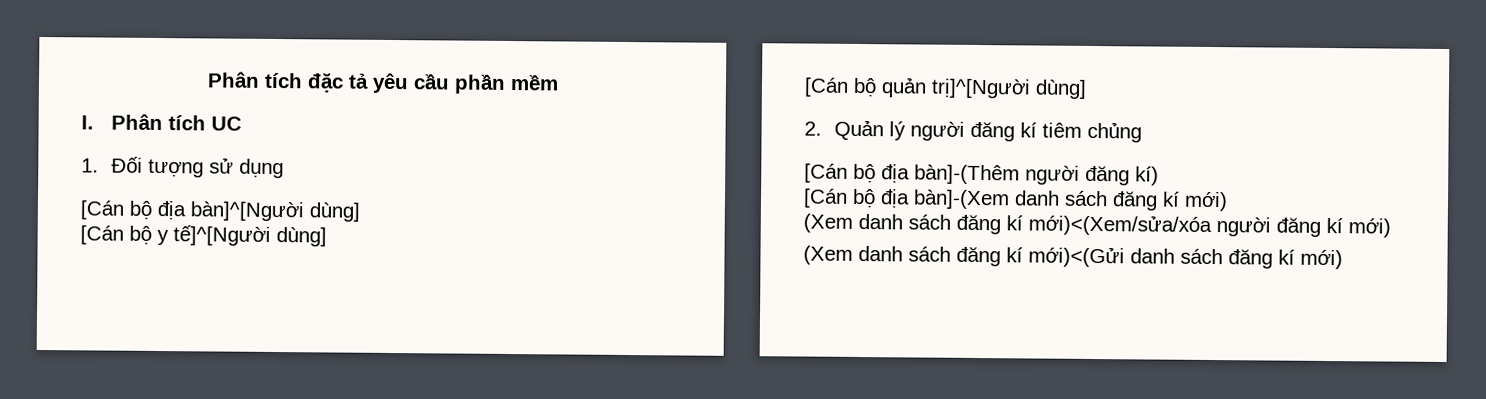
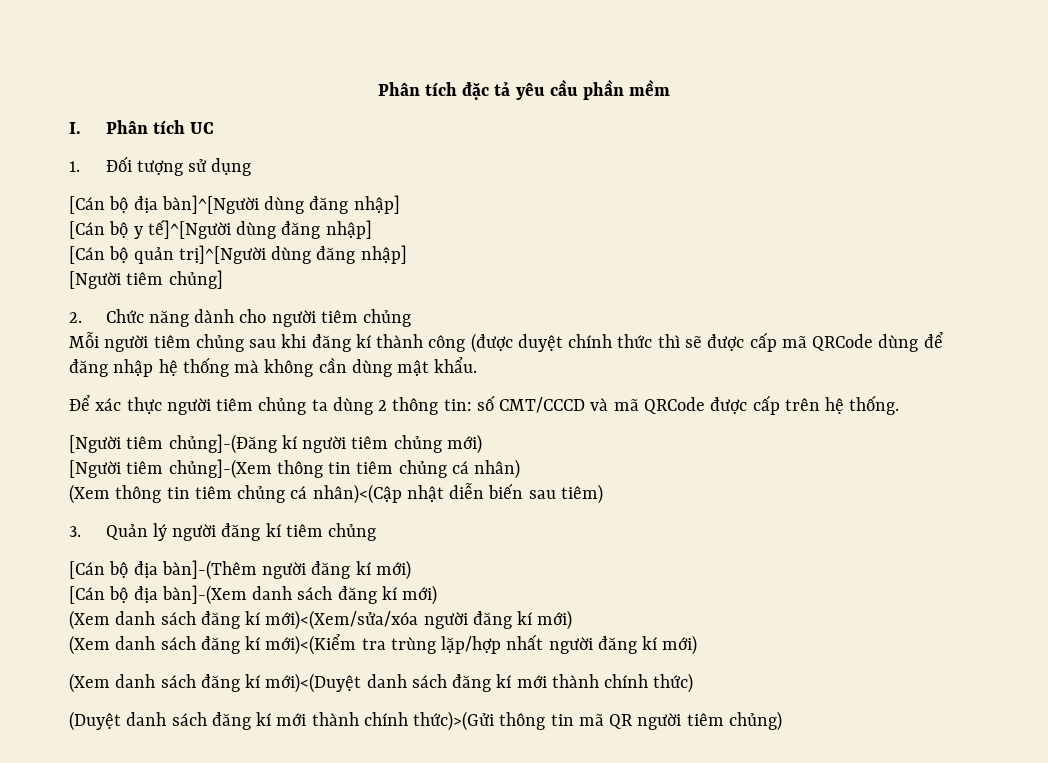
- [Cán bộ địa bàn]^[Người dùng]
+ [Cán bộ địa bàn]^[Người dùng đăng nhập]
- [Cán bộ y tế]^[Người dùng]
+ [Cán bộ y tế]^[Người dùng đăng nhập]
- [Cán bộ quản trị]^[Người dùng]
- 2. Quản lý người đăng kí tiêm chủng
+ [Cán bộ quản trị]^[Người dùng đăng nhập]
+ [Người tiêm chủng]
+ 2. Chức năng dành cho người tiêm chủng
+ Mỗi người tiêm chủng sau khi đăng kí thành công (được duyệt chính thức thì sẽ được cấp mã QRCode dùng để đăng nhập hệ thống mà không cần dùng mật khẩu.
+ Để xác thực người tiêm chủng ta dùng 2 thông tin: số CMT/CCCD và mã QRCode được cấp trên hệ thống.
+ [Người tiêm chủng]-(Đăng kí người tiêm chủng mới)
+ [Người tiêm chủng]-(Xem thông tin tiêm chủng cá nhân)
+ (Xem thông tin tiêm chủng cá nhân)<(Cập nhật diễn biến sau tiêm)
+ 3. Quản lý người đăng kí tiêm chủng
- [Cán bộ địa bàn]-(Thêm người đăng kí)
+ [Cán bộ địa bàn]-(Thêm người đăng kí mới)
- (Xem danh sách đăng kí mới)<(Gửi danh sách đăng kí mới)
+ (Xem danh sách đăng kí mới)<(Kiểm tra trùng lặp/hợp nhất người đăng kí mới)
+ (Xem danh sách đăng kí mới)<(Duyệt danh sách đăng kí mới thành chính thức)
+ (Duyệt danh sách đăng kí mới thành chính thức)>(Gửi thông tin mã QR người tiêm chủng)

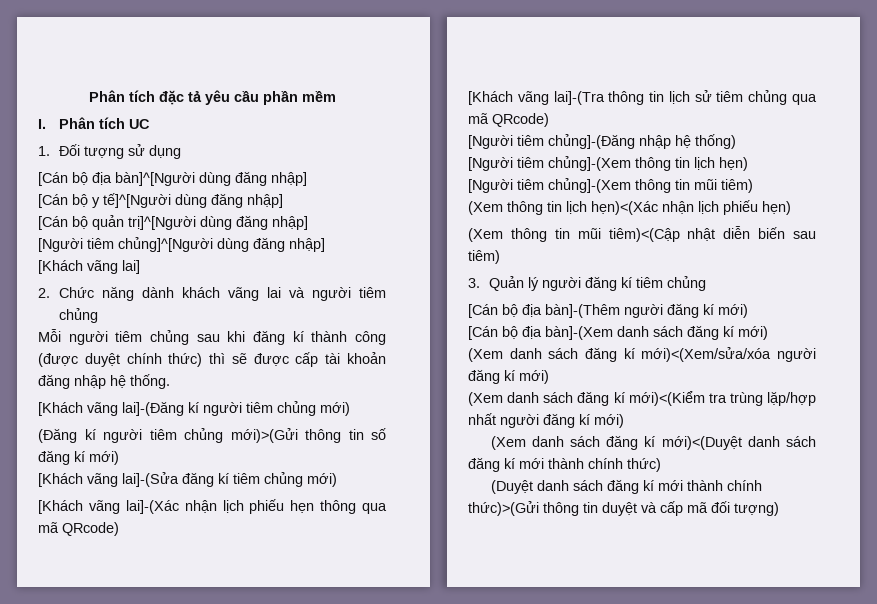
- [Người tiêm chủng]
+ [Người tiêm chủng]^[Người dùng đăng nhập]
+ [Khách vãng lai]
- 2. Chức năng dành cho người tiêm chủng
+ 2. Chức năng dành khách vãng lai và người tiêm chủng
- Mỗi người tiêm chủng sau khi đăng kí thành công (được duyệt chính thức thì sẽ được cấp mã QRCode dùng để đăng nhập hệ thống mà không cần dùng mật khẩu.
- Để xác thực người tiêm chủng ta dùng 2 thông tin: số CMT/CCCD và mã QRCode được cấp trên hệ thống.
- [Người tiêm chủng]-(Đăng kí người tiêm chủng mới)
+ Mỗi người tiêm chủng sau khi đăng kí thành công (được duyệt chính thức) thì sẽ được cấp tài khoản đăng nhập hệ thống.
+ [Khách vãng lai]-(Đăng kí người tiêm chủng mới)
- [Người tiêm chủng]-(Xem thông tin tiêm chủng cá nhân)
- (Xem thông tin tiêm chủng cá nhân)<(Cập nhật diễn biến sau tiêm)
+ (Đăng kí người tiêm chủng mới)>(Gửi thông tin số đăng kí mới)
+ [Khách vãng lai]-(Sửa đăng kí tiêm chủng mới)
+ [Khách vãng lai]-(Xác nhận lịch phiếu hẹn thông qua mã QRcode)
+ [Khách vãng lai]-(Tra thông tin lịch sử tiêm chủng qua mã QRcode)
+ [Người tiêm chủng]-(Đăng nhập hệ thống)
+ [Người tiêm chủng]-(Xem thông tin lịch hẹn)
+ [Người tiêm chủng]-(Xem thông tin mũi tiêm)
+ (Xem thông tin lịch hẹn)<(Xác nhận lịch phiếu hẹn)
+ (Xem thông tin mũi tiêm)<(Cập nhật diễn biến sau tiêm)
- (Duyệt danh sách đăng kí mới thành chính thức)>(Gửi thông tin mã QR người tiêm chủng)
+ (Duyệt danh sách đăng kí mới thành chính thức)>(Gửi thông tin duyệt và cấp mã đối tượng)

